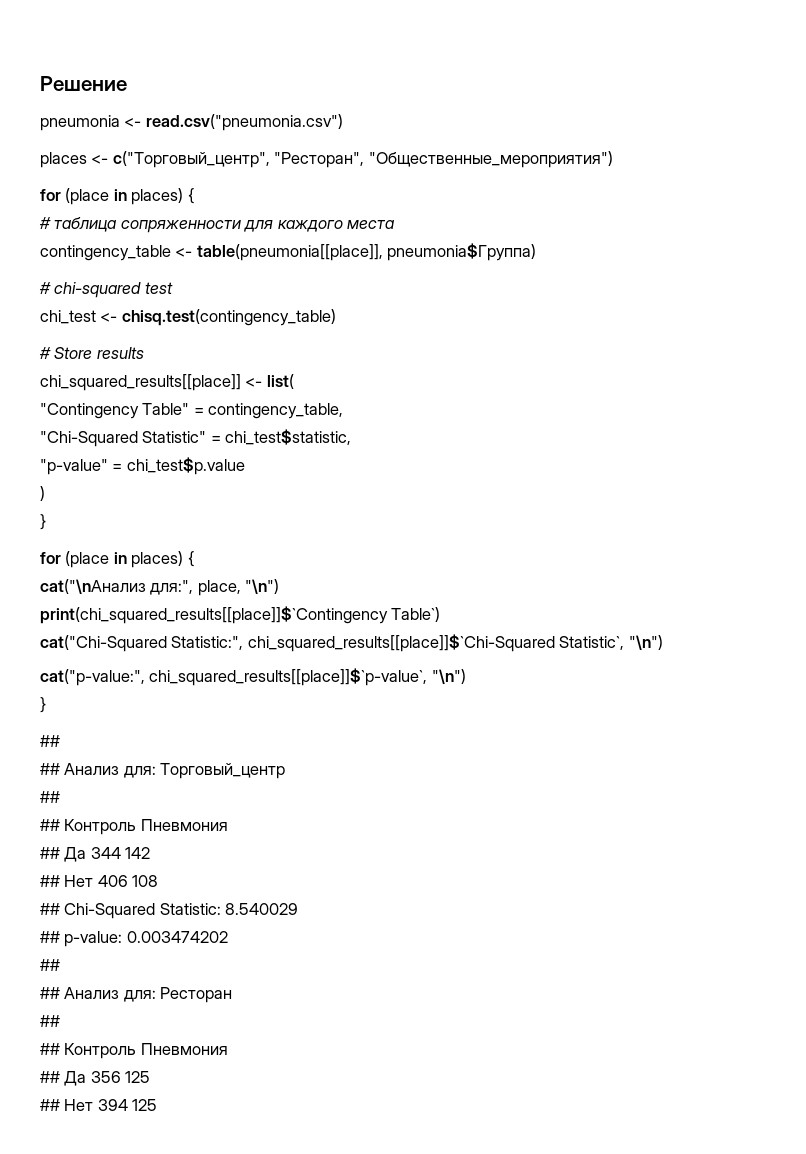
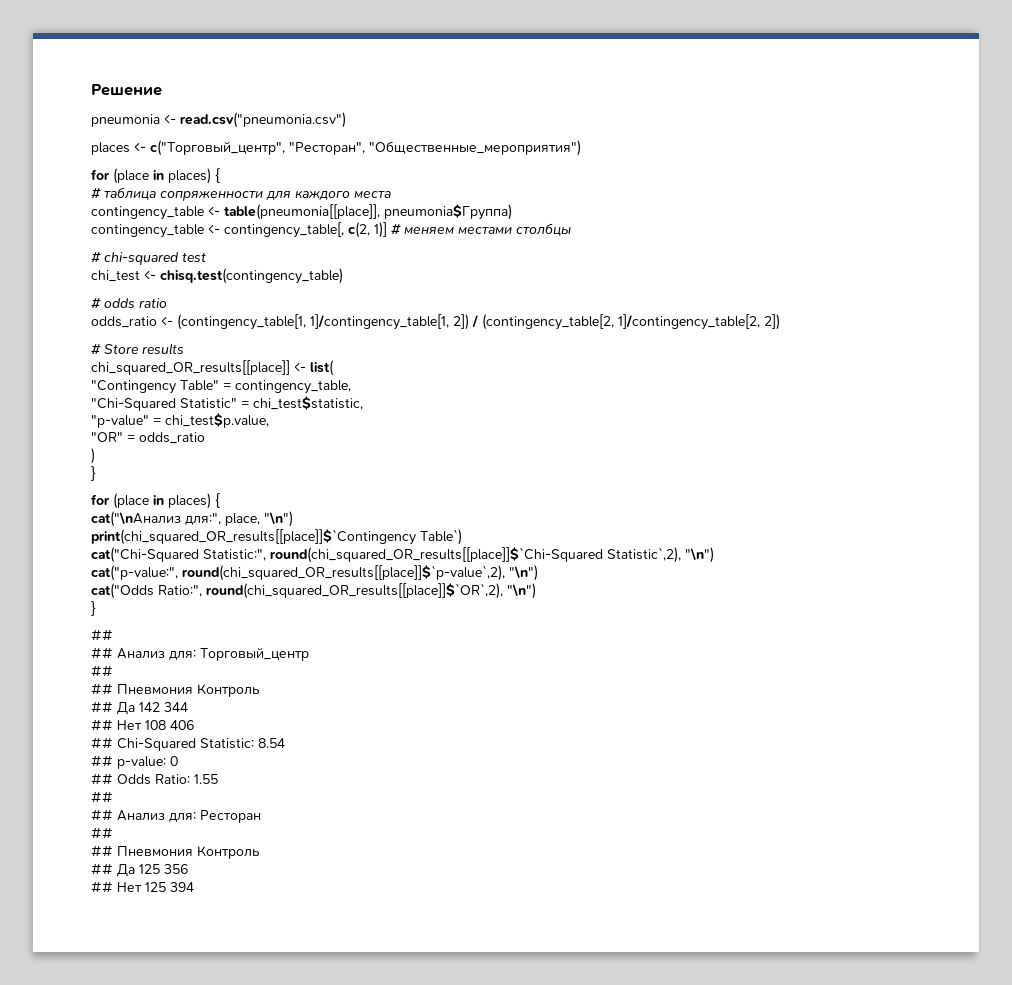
+ contingency_table <- contingency_table[, c(2, 1)] # меняем местами столбцы
+ # odds ratio
+ odds_ratio <- (contingency_table[1, 1]/contingency_table[1, 2]) / (contingency_table[2, 1]/contingency_table[2, 2])
- chi_squared_results[[place]] <- list(
+ chi_squared_OR_results[[place]] <- list(
- "p-value" = chi_test$p.value
+ "p-value" = chi_test$p.value,
+ "OR" = odds_ratio
- print(chi_squared_results[[place]]$`Contingency Table`)
+ print(chi_squared_OR_results[[place]]$`Contingency Table`)
- cat("Chi-Squared Statistic:", chi_squared_results[[place]]$`Chi-Squared Statistic`, "\n")
+ cat("Chi-Squared Statistic:", round(chi_squared_OR_results[[place]]$`Chi-Squared Statistic`,2), "\n")
- cat("p-value:", chi_squared_results[[place]]$`p-value`, "\n")
+ cat("p-value:", round(chi_squared_OR_results[[place]]$`p-value`,2), "\n")
+ cat("Odds Ratio:", round(chi_squared_OR_results[[place]]$`OR`,2), "\n")
  ## Анализ для: Торговый_центр
  ##
- ## Контроль Пневмония
- ## Да 344 142
- ## Нет 406 108
+ ## Пневмония Контроль
+ ## Да 142 344
+ ## Нет 108 406
- ## Chi-Squared Statistic: 8.540029
+ ## Chi-Squared Statistic: 8.54
- ## p-value: 0.003474202
+ ## p-value: 0
+ ## Odds Ratio: 1.55
  ## Анализ для: Ресторан
  ##
- ## Контроль Пневмония
- ## Да 356 125
- ## Нет 394 125
+ ## Пневмония Контроль
+ ## Да 125 356
+ ## Нет 125 394

